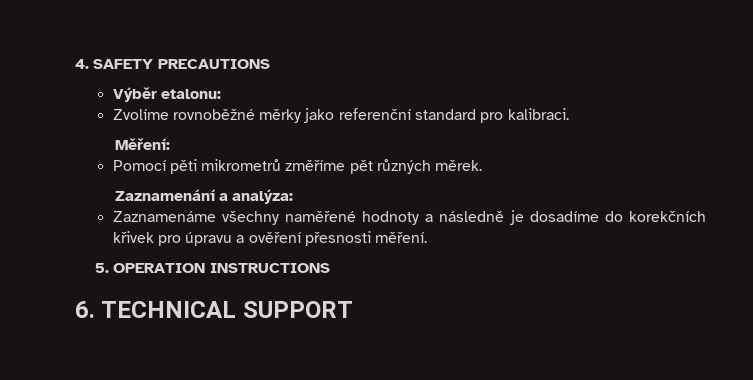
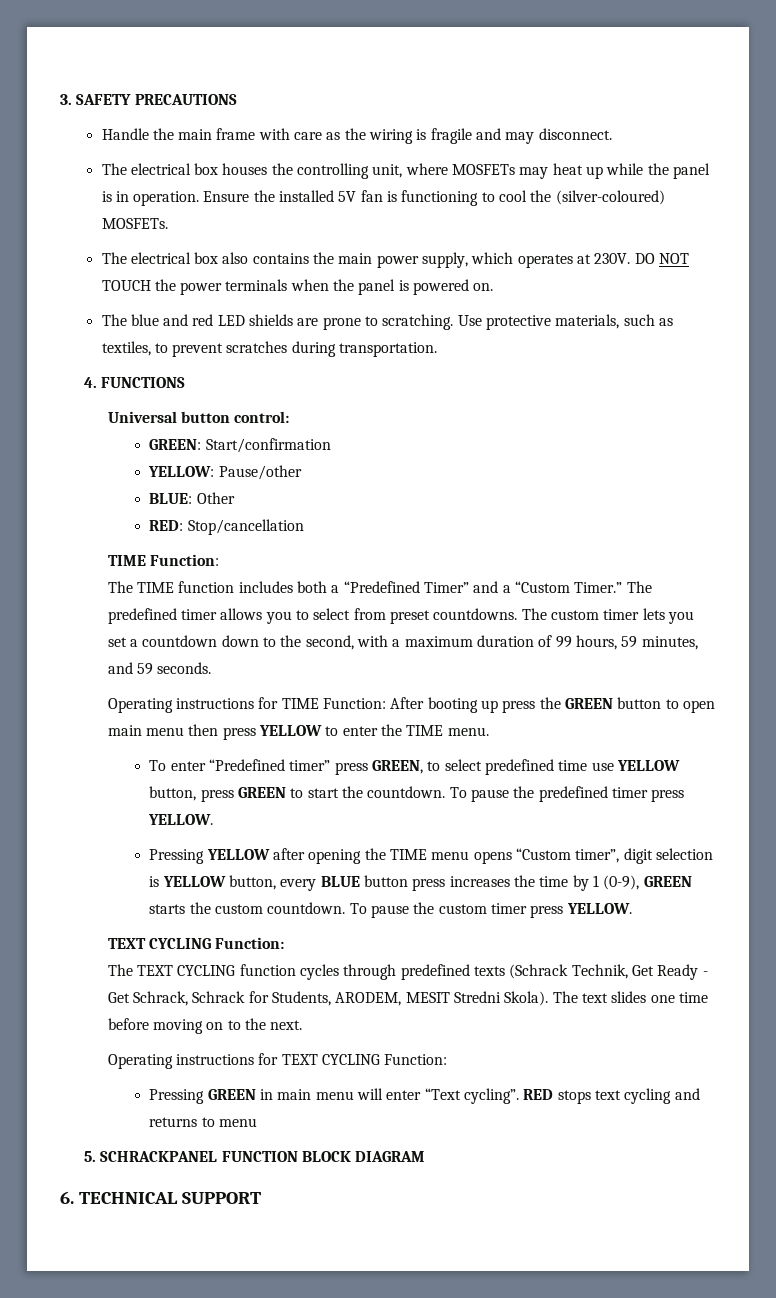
- 4. SAFETY PRECAUTIONS
+ 3. SAFETY PRECAUTIONS
- Výběr etalonu:
- Zvolíme rovnoběžné měrky jako referenční standard pro kalibraci.
- Měření:
- Pomocí pěti mikrometrů změříme pět různých měrek.
- Zaznamenání a analýza:
- Zaznamenáme všechny naměřené hodnoty a následně je dosadíme do korekčních křivek pro úpravu a ověření přesnosti měření.
- 5. OPERATION INSTRUCTIONS
+ Handle the main frame with care as the wiring is fragile and may disconnect.
+ The electrical box houses the controlling unit, where MOSFETs may heat up while the panel is in operation. Ensure the installed 5V fan is functioning to cool the (silver-coloured) MOSFETs.
+ The electrical box also contains the main power supply, which operates at 230V. DO NOT TOUCH the power terminals when the panel is powered on.
+ The blue and red LED shields are prone to scratching. Use protective materials, such as textiles, to prevent scratches during transportation.
+ 4. FUNCTIONS
+ Universal button control:
+ GREEN: Start/confirmation
+ YELLOW: Pause/other
+ BLUE: Other
+ RED: Stop/cancellation
+ TIME Function:
+ The TIME function includes both a “Predefined Timer” and a “Custom Timer.” The predefined timer allows you to select from preset countdowns. The custom timer lets you set a countdown down to the second, with a maximum duration of 99 hours, 59 minutes, and 59 seconds.
+ Operating instructions for TIME Function: After booting up press the GREEN button to open main menu then press YELLOW to enter the TIME menu.
+ To enter “Predefined timer” press GREEN, to select predefined time use YELLOW button, press GREEN to start the countdown. To pause the predefined timer press YELLOW.
+ Pressing YELLOW after opening the TIME menu opens “Custom timer”, digit selection is YELLOW button, every BLUE button press increases the time by 1 (0-9), GREEN starts the custom countdown. To pause the custom timer press YELLOW.
+ TEXT CYCLING Function:
+ The TEXT CYCLING function cycles through predefined texts (Schrack Technik, Get Ready - Get Schrack, Schrack for Students, ARODEM, MESIT Stredni Skola). The text slides one time before moving on to the next.
+ Operating instructions for TEXT CYCLING Function:
+ Pressing GREEN in main menu will enter “Text cycling”. RED stops text cycling and returns to menu
+ 5. SCHRACKPANEL FUNCTION BLOCK DIAGRAM

